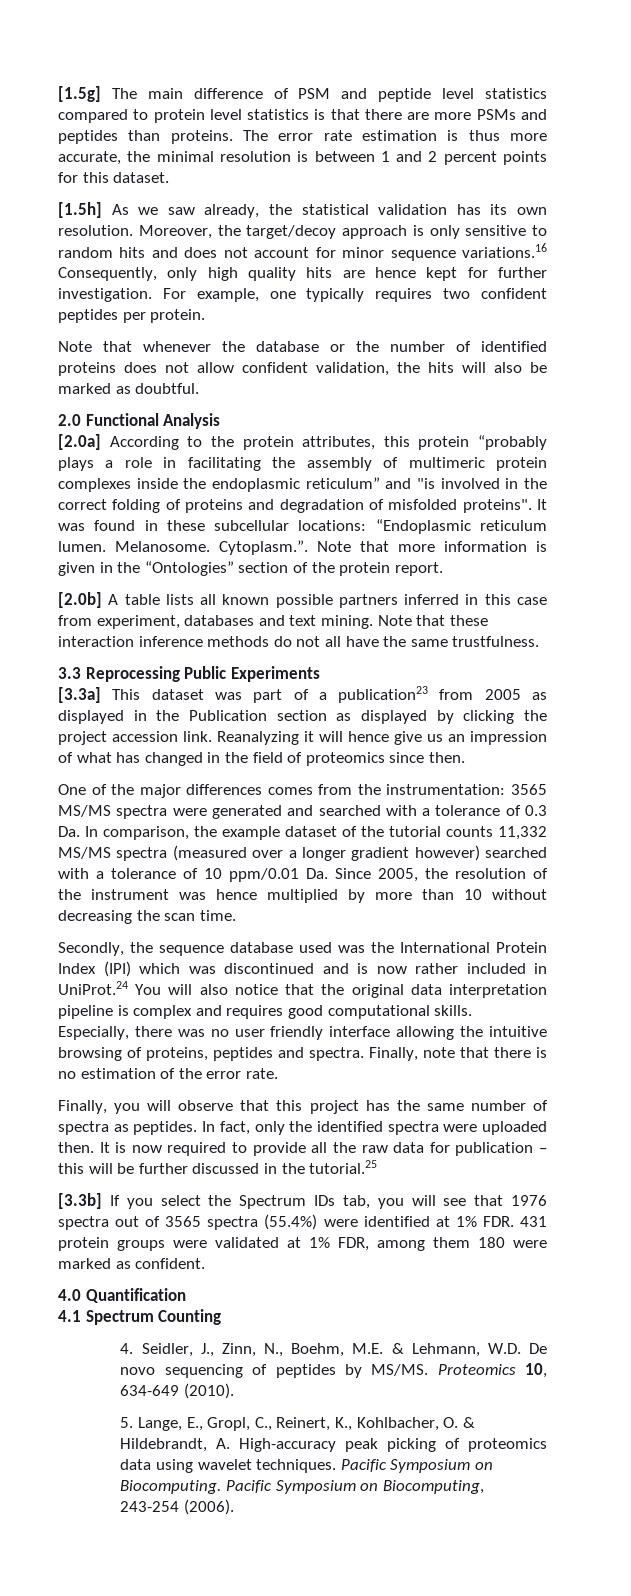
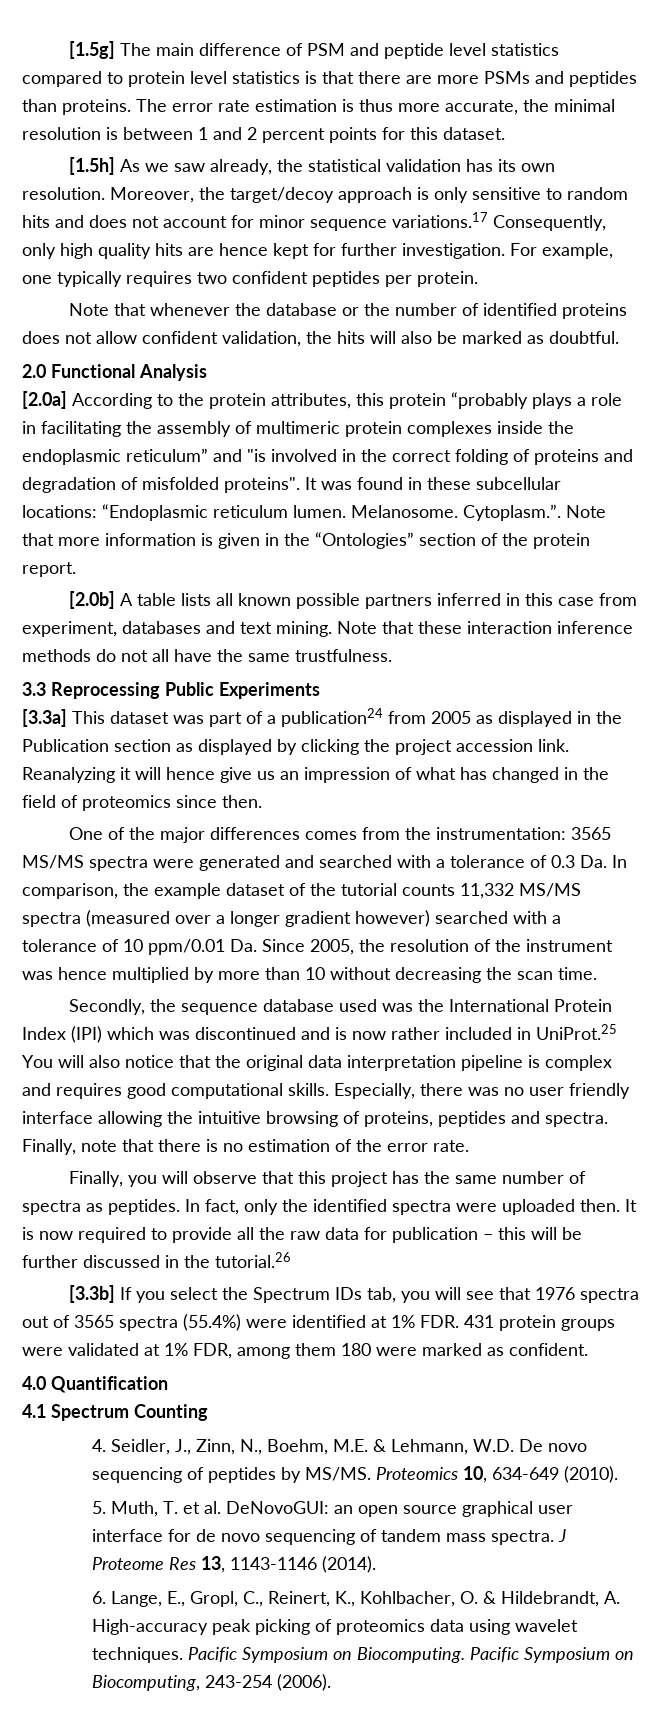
- Moreover, the target/decoy approach is only sensitive to random hits and does not account for minor sequence variations.16 Consequently, only high quality hits are hence kept for further investigation.
+ Moreover, the target/decoy approach is only sensitive to random hits and does not account for minor sequence variations.17 Consequently, only high quality hits are hence kept for further investigation.
- [3.3a] This dataset was part of a publication23 from 2005 as displayed in the Publication section as displayed by clicking the project accession link.
+ [3.3a] This dataset was part of a publication24 from 2005 as displayed in the Publication section as displayed by clicking the project accession link.
- Secondly, the sequence database used was the International Protein Index (IPI) which was discontinued and is now rather included in UniProt.24 You will also notice that the original data interpretation pipeline is complex and requires good computational skills.
+ Secondly, the sequence database used was the International Protein Index (IPI) which was discontinued and is now rather included in UniProt.25 You will also notice that the original data interpretation pipeline is complex and requires good computational skills.
- It is now required to provide all the raw data for publication – this will be further discussed in the tutorial.25
+ It is now required to provide all the raw data for publication – this will be further discussed in the tutorial.26
- 5. Lange, E., Gropl, C., Reinert, K., Kohlbacher, O. & Hildebrandt, A. High-accuracy peak picking of proteomics data using wavelet techniques.
+ 5. Muth, T. et al. DeNovoGUI: an open source graphical user interface for de novo sequencing of tandem mass spectra. J Proteome Res 13, 1143-1146 (2014).
+ 6. Lange, E., Gropl, C., Reinert, K., Kohlbacher, O. & Hildebrandt, A. High-accuracy peak picking of proteomics data using wavelet techniques.

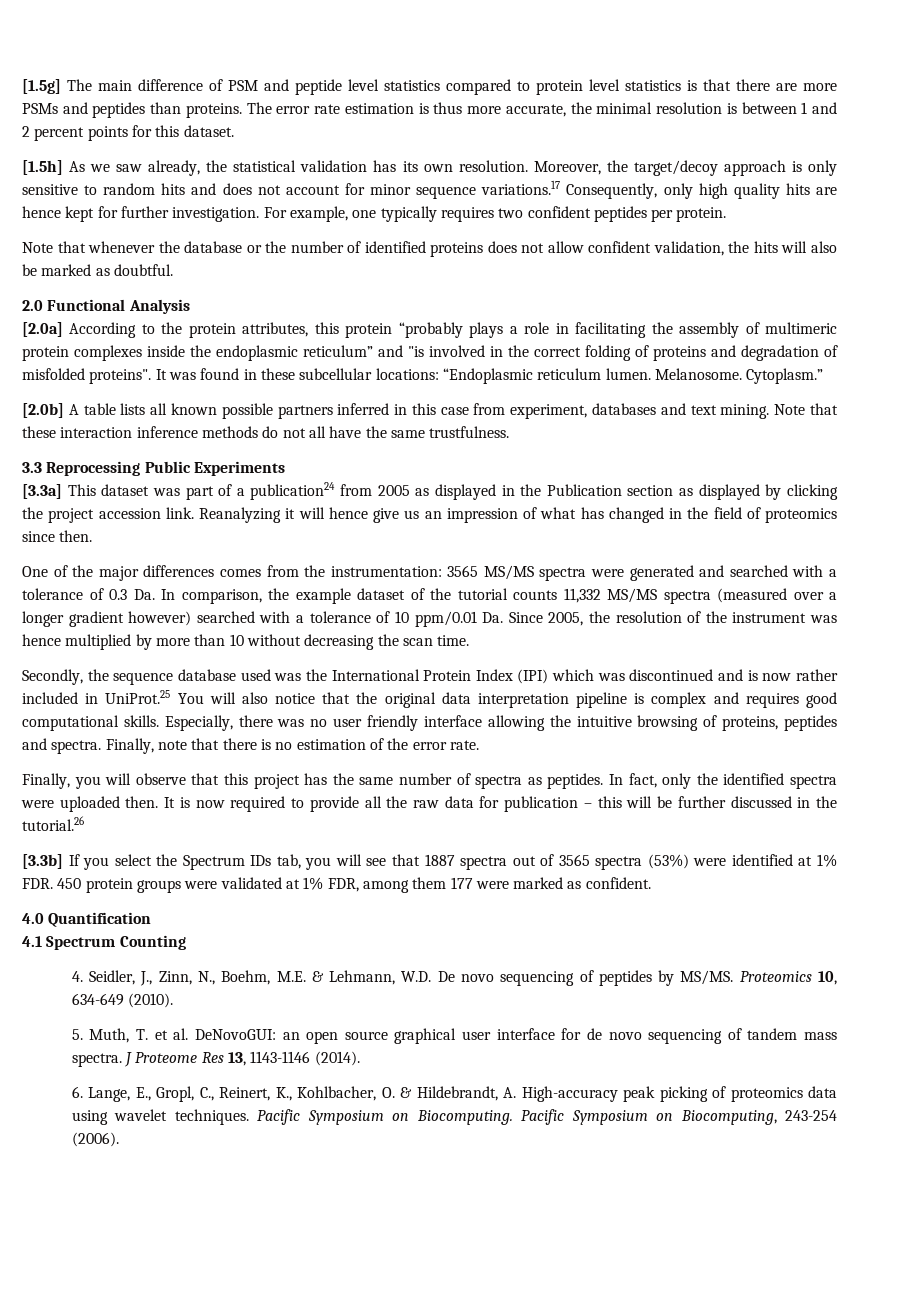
- Cytoplasm.”. Note that more information is given in the “Ontologies” section of the protein report.
+ Cytoplasm.”
- [3.3b] If you select the Spectrum IDs tab, you will see that 1976 spectra out of 3565 spectra (55.4%) were identified at 1% FDR. 431 protein groups were validated at 1% FDR, among them 180 were marked as confident.
+ [3.3b] If you select the Spectrum IDs tab, you will see that 1887 spectra out of 3565 spectra (53%) were identified at 1% FDR. 450 protein groups were validated at 1% FDR, among them 177 were marked as confident.

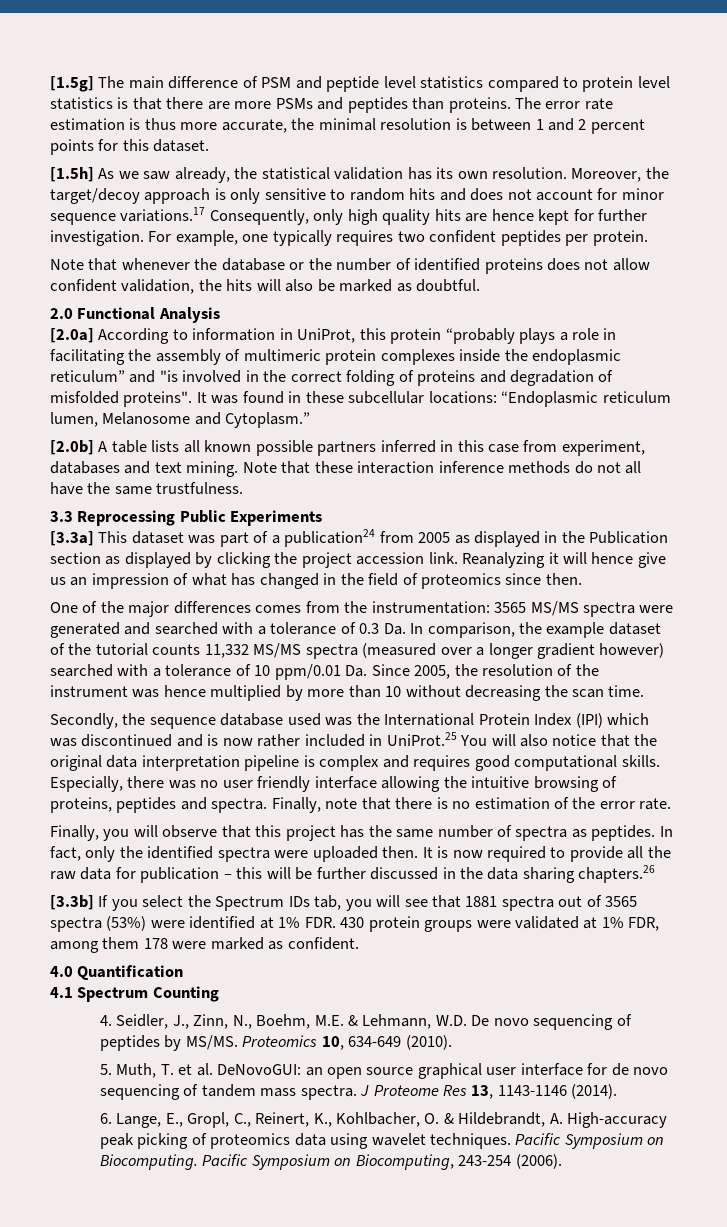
- [2.0a] According to the protein attributes, this protein “probably plays a role in facilitating the assembly of multimeric protein complexes inside the endoplasmic reticulum” and "is involved in the correct folding of proteins and degradation of misfolded proteins".
+ [2.0a] According to information in UniProt, this protein “probably plays a role in facilitating the assembly of multimeric protein complexes inside the endoplasmic reticulum” and "is involved in the correct folding of proteins and degradation of misfolded proteins".
- It was found in these subcellular locations: “Endoplasmic reticulum lumen. Melanosome. Cytoplasm.”
+ It was found in these subcellular locations: “Endoplasmic reticulum lumen, Melanosome and Cytoplasm.”
- It is now required to provide all the raw data for publication – this will be further discussed in the tutorial.26
+ It is now required to provide all the raw data for publication – this will be further discussed in the data sharing chapters.26
- [3.3b] If you select the Spectrum IDs tab, you will see that 1887 spectra out of 3565 spectra (53%) were identified at 1% FDR. 450 protein groups were validated at 1% FDR, among them 177 were marked as confident.
+ [3.3b] If you select the Spectrum IDs tab, you will see that 1881 spectra out of 3565 spectra (53%) were identified at 1% FDR. 430 protein groups were validated at 1% FDR, among them 178 were marked as confident.

